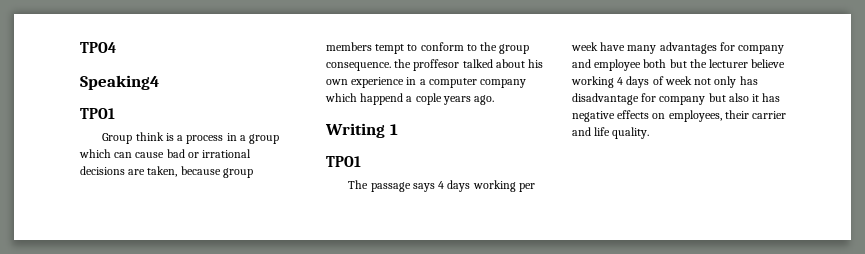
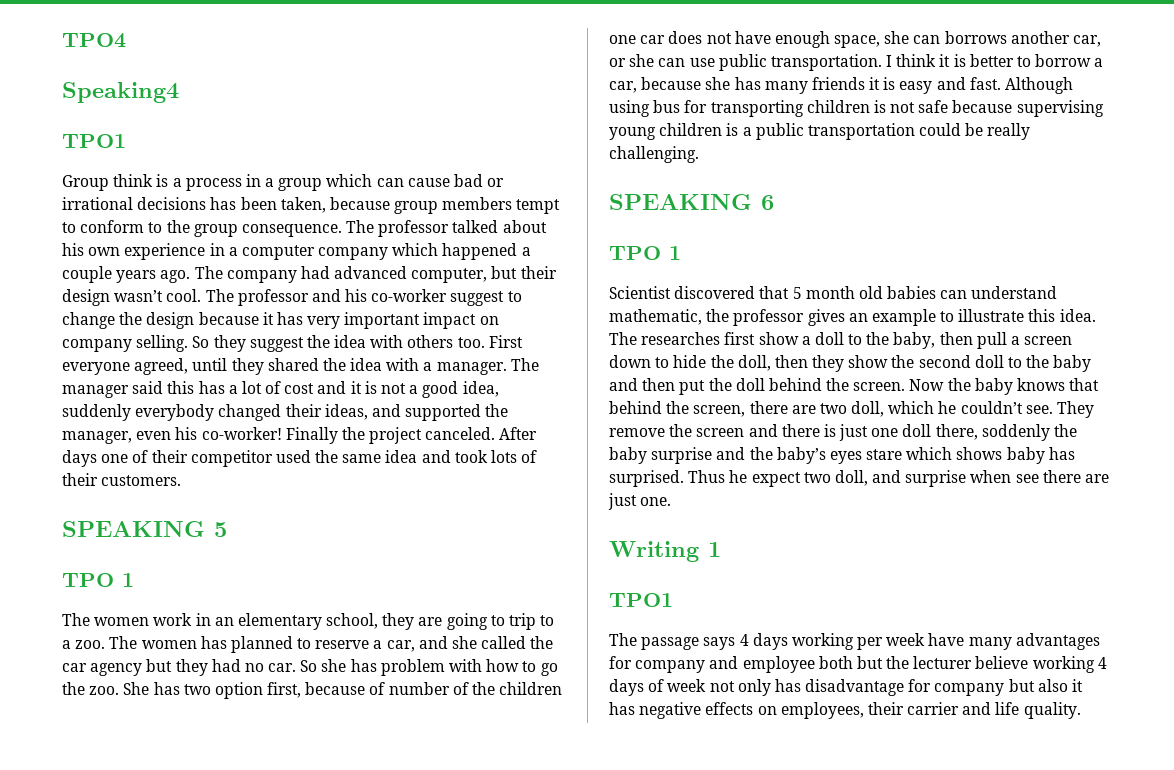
- Group think is a process in a group which can cause bad or irrational decisions are taken, because group members tempt to conform to the group consequence. the proffesor talked about his own experience in a computer company which happend a cople years ago.
+ Group think is a process in a group which can cause bad or irrational decisions has been taken, because group members tempt to conform to the group consequence. The professor talked about his own experience in a computer company which happened a couple years ago. The company had advanced computer, but their design wasn’t cool. The professor and his co-worker suggest to change the design because it has very important impact on company selling. So they suggest the idea with others too. First everyone agreed, until they shared the idea with a manager. The manager said this has a lot of cost and it is not a good idea, suddenly everybody changed their ideas, and supported the manager, even his co-worker! Finally the project canceled. After days one of their competitor used the same idea and took lots of their customers.
+ SPEAKING 5
+ TPO 1
+ The women work in an elementary school, they are going to trip to a zoo. The women has planned to reserve a car, and she called the car agency but they had no car. So she has problem with how to go the zoo. She has two option first, because of number of the children one car does not have enough space, she can borrows another car, or she can use public transportation. I think it is better to borrow a car, because she has many friends it is easy and fast. Although using bus for transporting children is not safe because supervising young children is a public transportation could be really challenging.
+ SPEAKING 6
+ TPO 1
+ Scientist discovered that 5 month old babies can understand mathematic, the professor gives an example to illustrate this idea. The researches first show a doll to the baby, then pull a screen down to hide the doll, then they show the second doll to the baby and then put the doll behind the screen. Now the baby knows that behind the screen, there are two doll, which he couldn’t see. They remove the screen and there is just one doll there, soddenly the baby surprise and the baby’s eyes stare which shows baby has surprised. Thus he expect two doll, and surprise when see there are just one.

